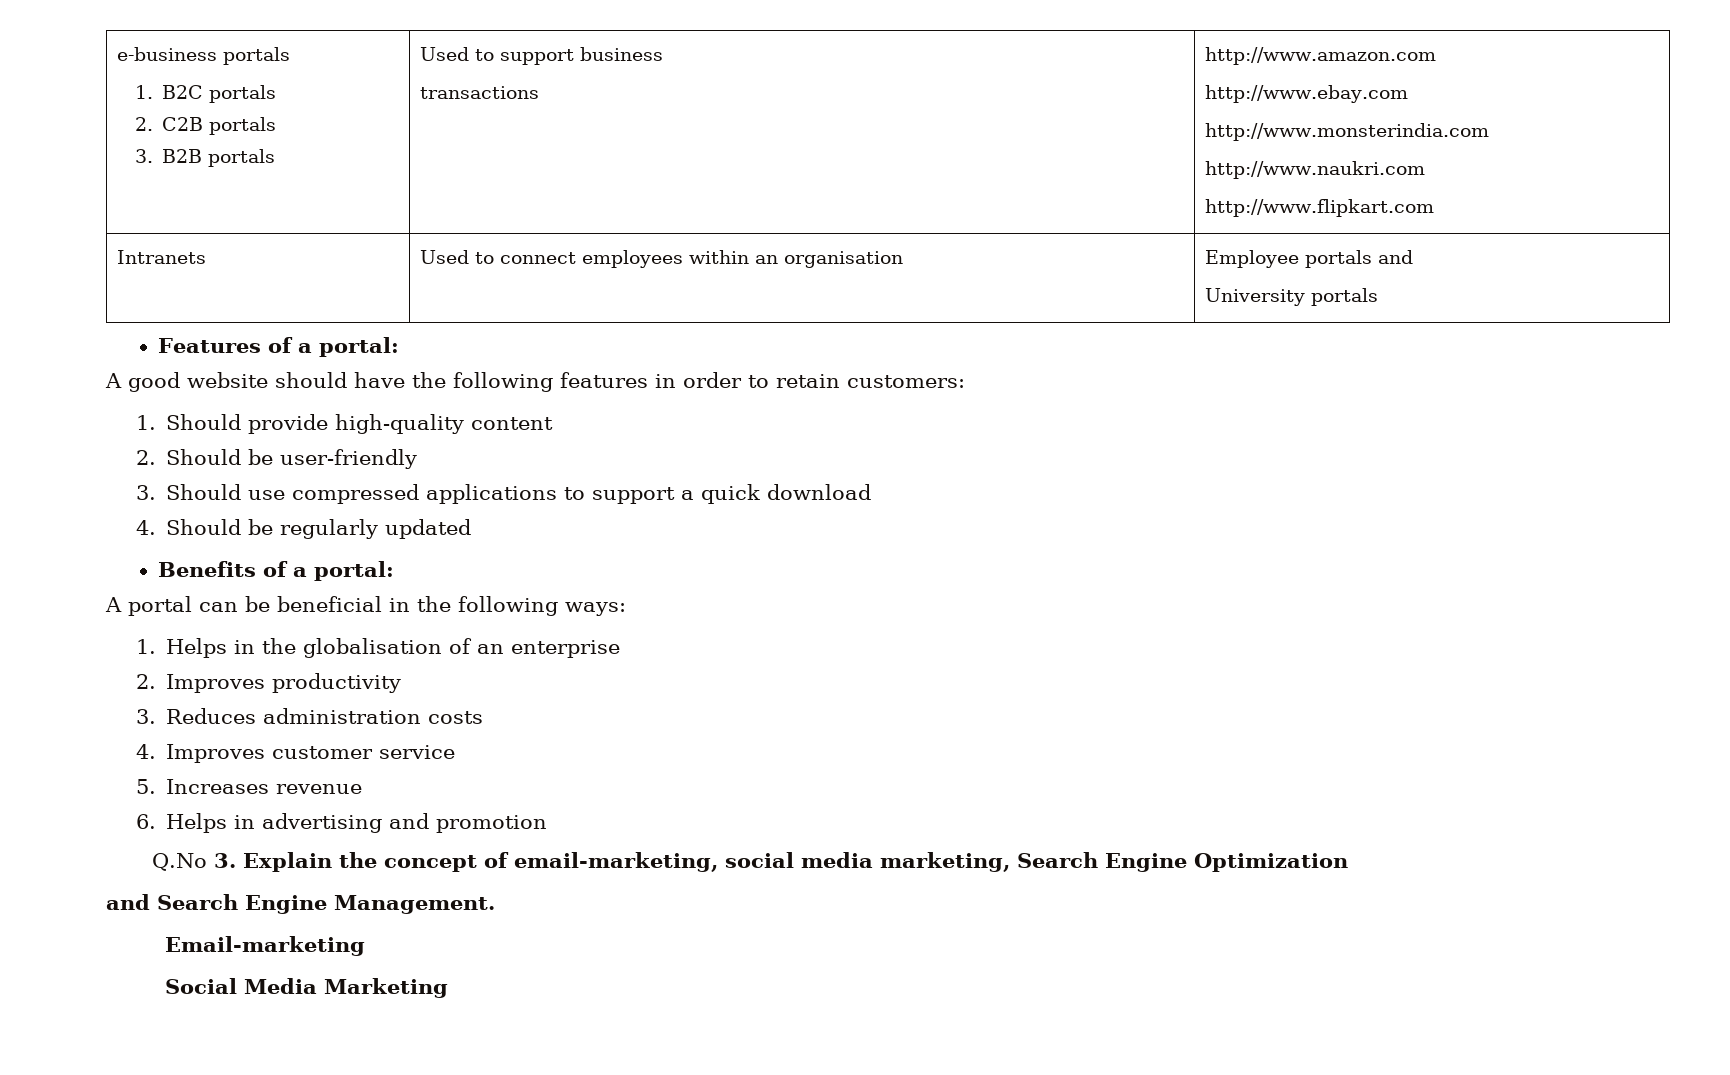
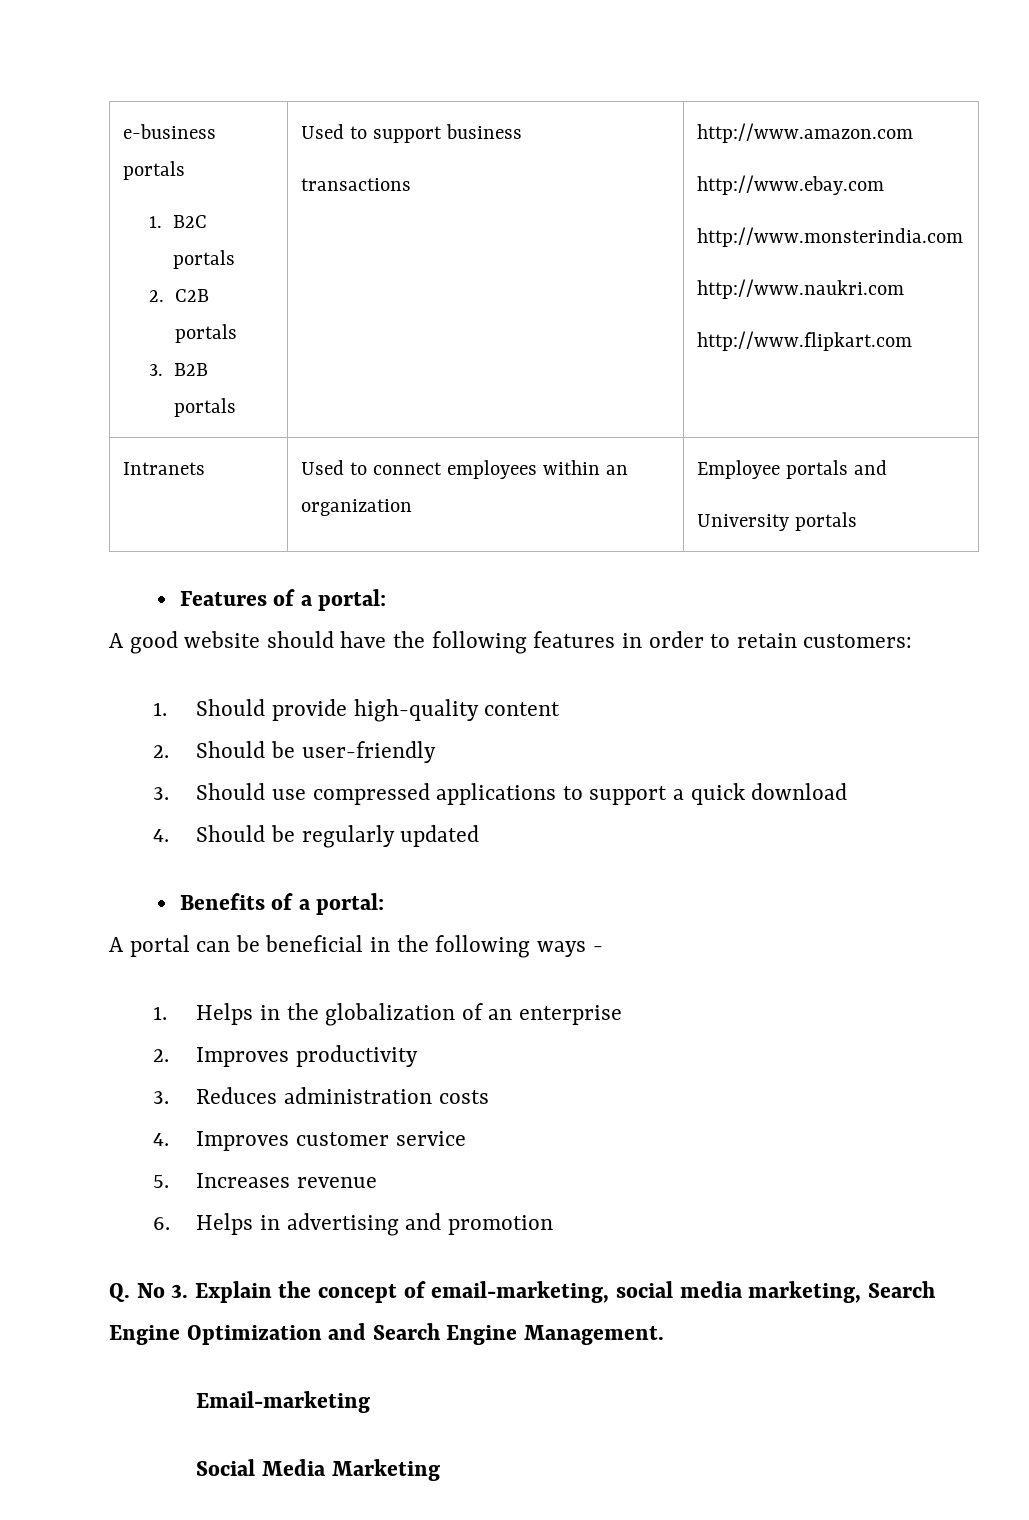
- Intranets | Used to connect employees within an organisation | Employee portals and
+ Intranets | Used to connect employees within an organization | Employee portals and
- A portal can be beneficial in the following ways:
+ A portal can be beneficial in the following ways -
- 1. Helps in the globalisation of an enterprise
+ 1. Helps in the globalization of an enterprise
- Q.No 3. Explain the concept of email-marketing, social media marketing, Search Engine Optimization
- and Search Engine Management.
+ Q. No 3. Explain the concept of email-marketing, social media marketing, Search Engine Optimization and Search Engine Management.

